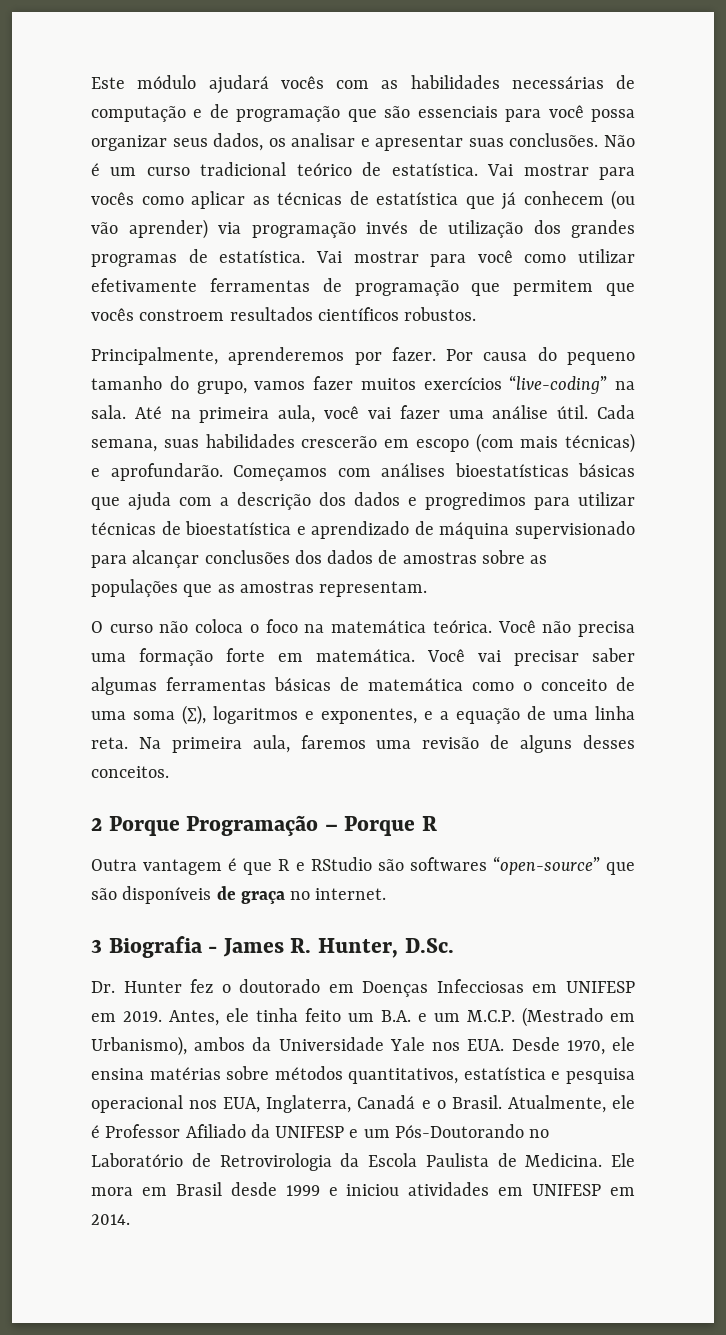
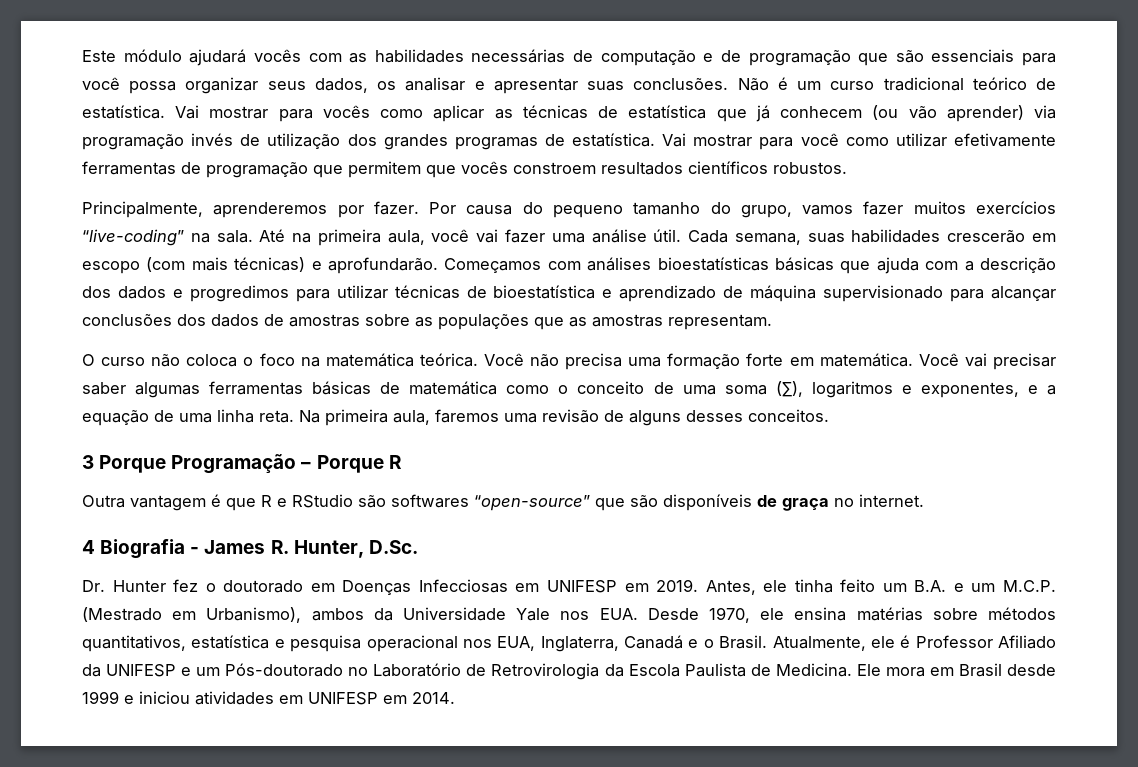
- 2 Porque Programação – Porque R
+ 3 Porque Programação – Porque R
- 3 Biografia - James R. Hunter, D.Sc.
+ 4 Biografia - James R. Hunter, D.Sc.
- Atualmente, ele é Professor Afiliado da UNIFESP e um Pós-Doutorando no Laboratório de Retrovirologia da Escola Paulista de Medicina.
+ Atualmente, ele é Professor Afiliado da UNIFESP e um Pós-doutorado no Laboratório de Retrovirologia da Escola Paulista de Medicina.

